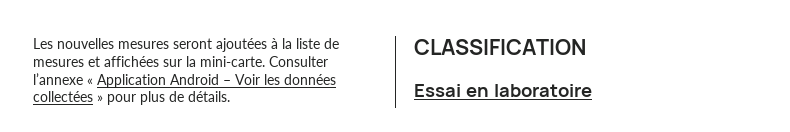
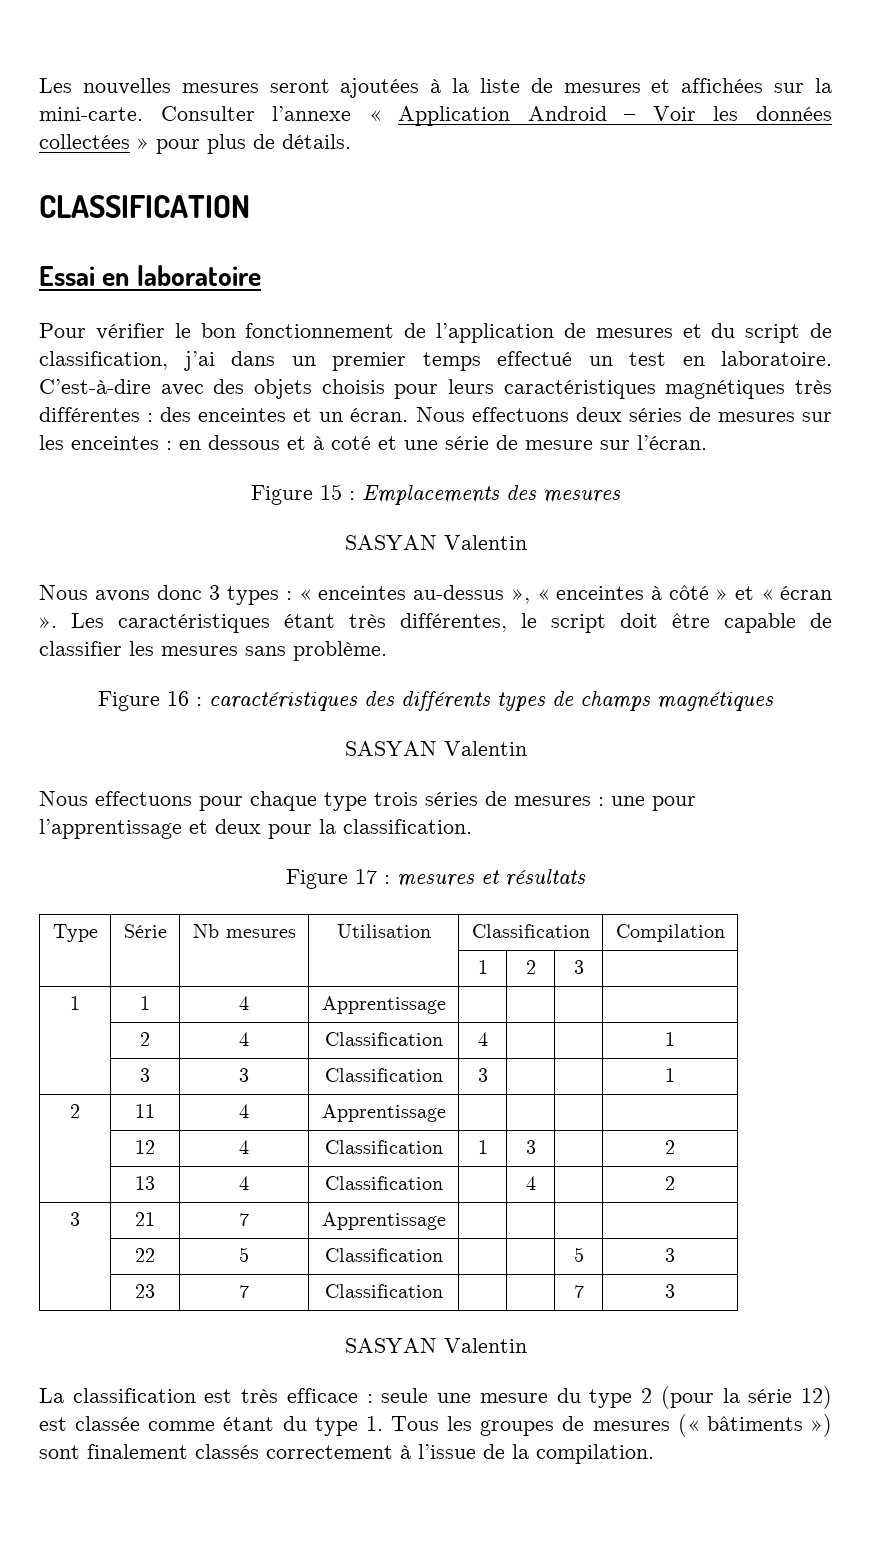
+ Pour vérifier le bon fonctionnement de l’application de mesures et du script de classification, j’ai dans un premier temps effectué un test en laboratoire. C’est-à-dire avec des objets choisis pour leurs caractéristiques magnétiques très différentes : des enceintes et un écran. Nous effectuons deux séries de mesures sur les enceintes : en dessous et à coté et une série de mesure sur l’écran.
+ Figure 15 : Emplacements des mesures
+ SASYAN Valentin
+ Nous avons donc 3 types : « enceintes au-dessus », « enceintes à côté » et « écran ». Les caractéristiques étant très différentes, le script doit être capable de classifier les mesures sans problème.
+ Figure 16 : caractéristiques des différents types de champs magnétiques
+ SASYAN Valentin
+ Nous effectuons pour chaque type trois séries de mesures : une pour l’apprentissage et deux pour la classification.
+ Figure 17 : mesures et résultats
+ Type | Série | Nb mesures | Utilisation | Classification | Compilation
+ | | | | 1 | 2 | 3 |
+ 1 | 1 | 4 | Apprentissage | | | |
+ | 2 | 4 | Classification | 4 | | | 1
+ | 3 | 3 | Classification | 3 | | | 1
+ 2 | 11 | 4 | Apprentissage | | | |
+ | 12 | 4 | Classification | 1 | 3 | | 2
+ | 13 | 4 | Classification | | 4 | | 2
+ 3 | 21 | 7 | Apprentissage | | | |
+ | 22 | 5 | Classification | | | 5 | 3
+ | 23 | 7 | Classification | | | 7 | 3
+ SASYAN Valentin
+ La classification est très efficace : seule une mesure du type 2 (pour la série 12) est classée comme étant du type 1. Tous les groupes de mesures (« bâtiments ») sont finalement classés correctement à l’issue de la compilation.

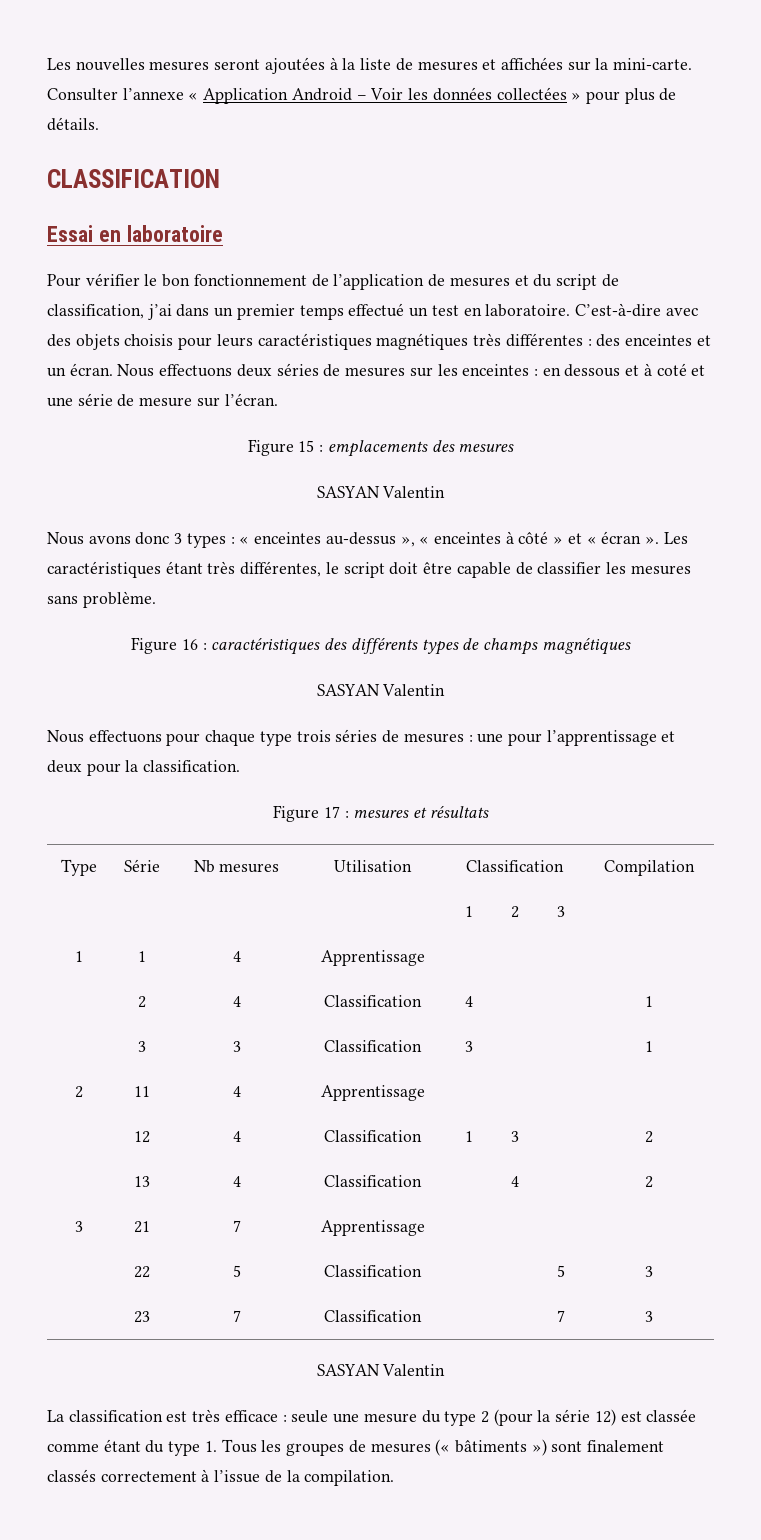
- Figure 15 : Emplacements des mesures
+ Figure 15 : emplacements des mesures

